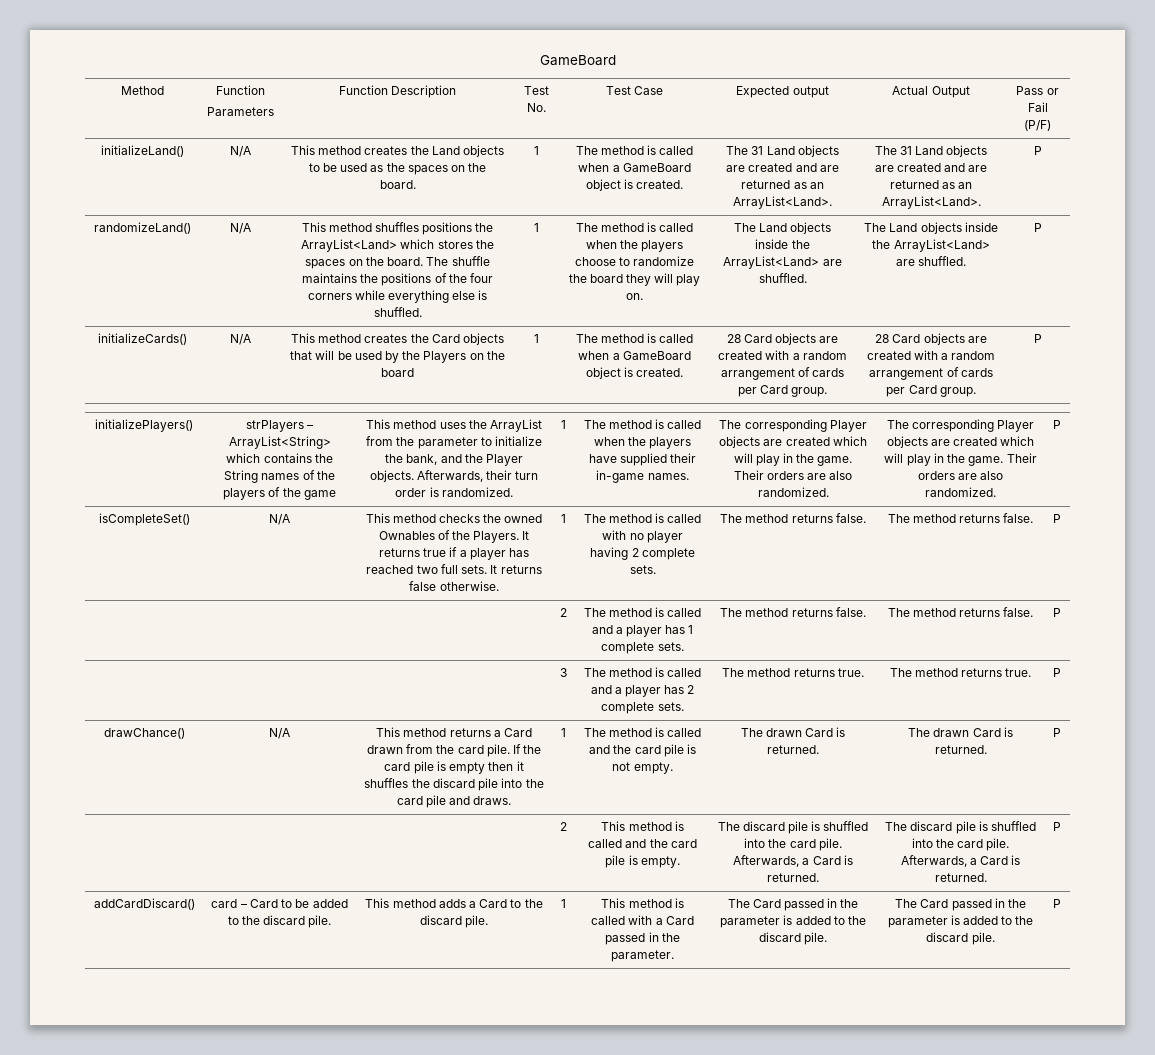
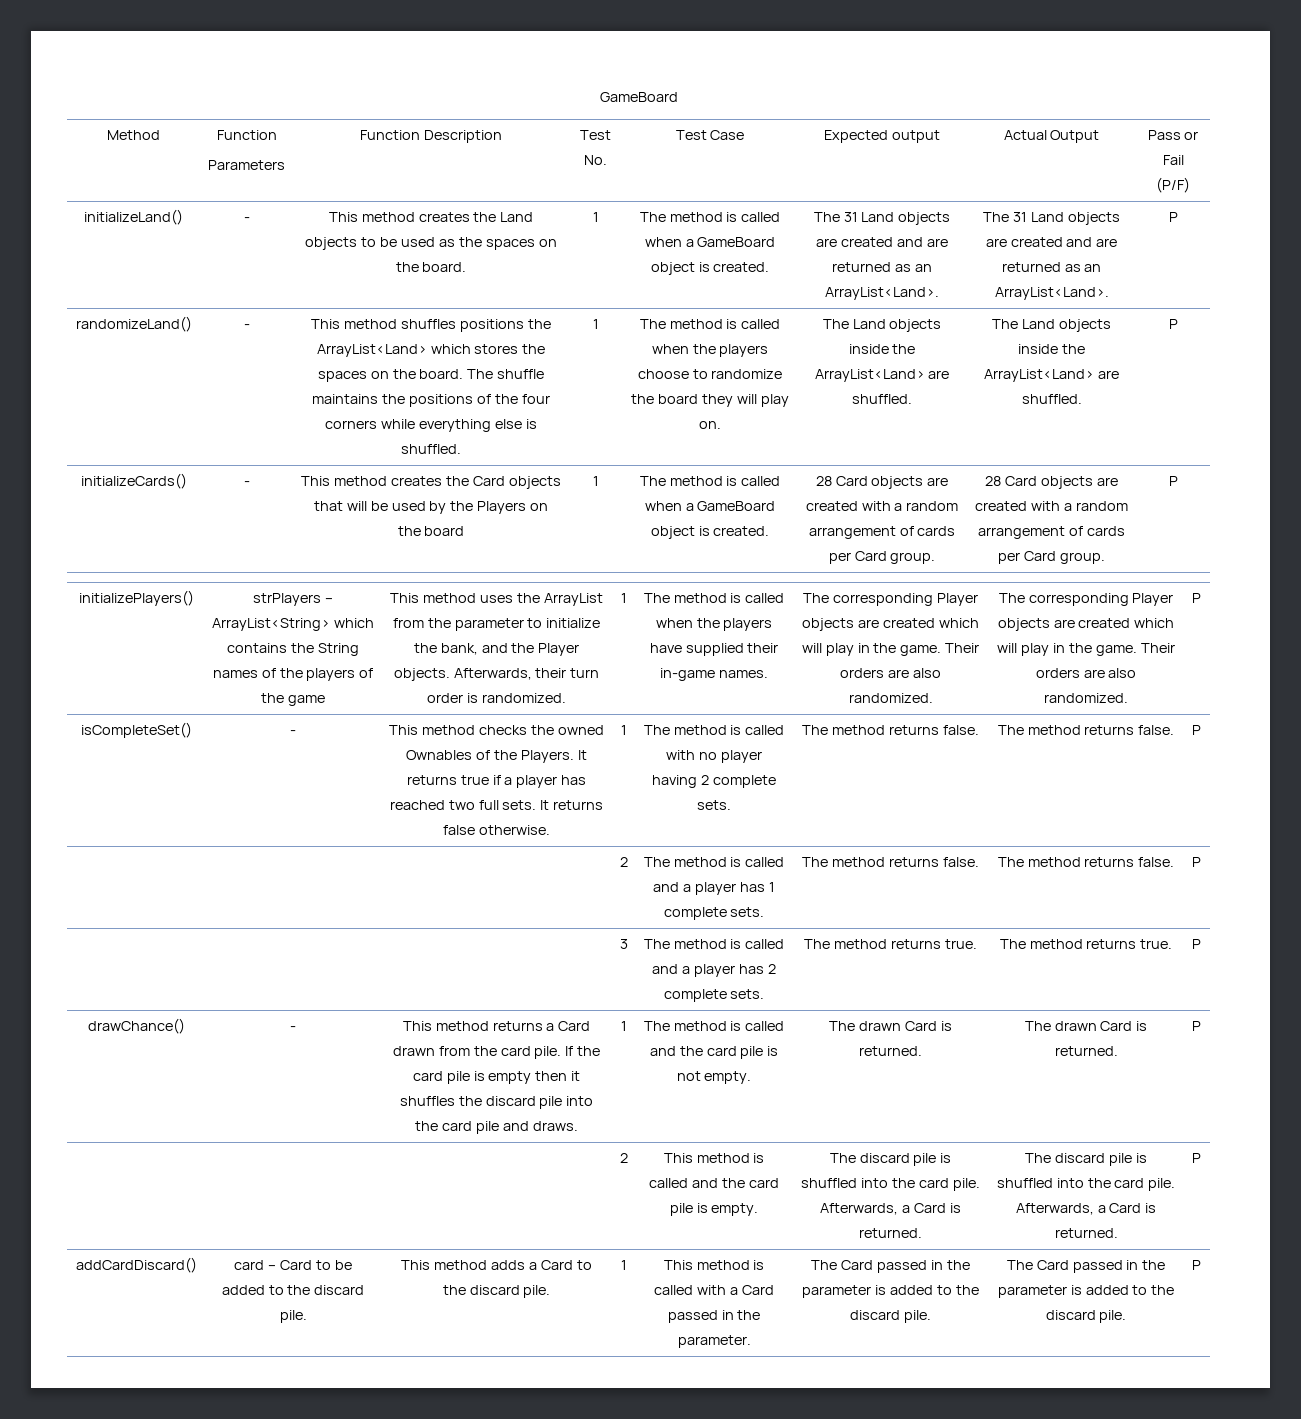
- initializeLand() | N/A
+ initializeLand() | -
- randomizeLand() | N/A
+ randomizeLand() | -
- initializeCards() | N/A
+ initializeCards() | -
- isCompleteSet() | N/A
+ isCompleteSet() | -
- drawChance() | N/A
+ drawChance() | -

